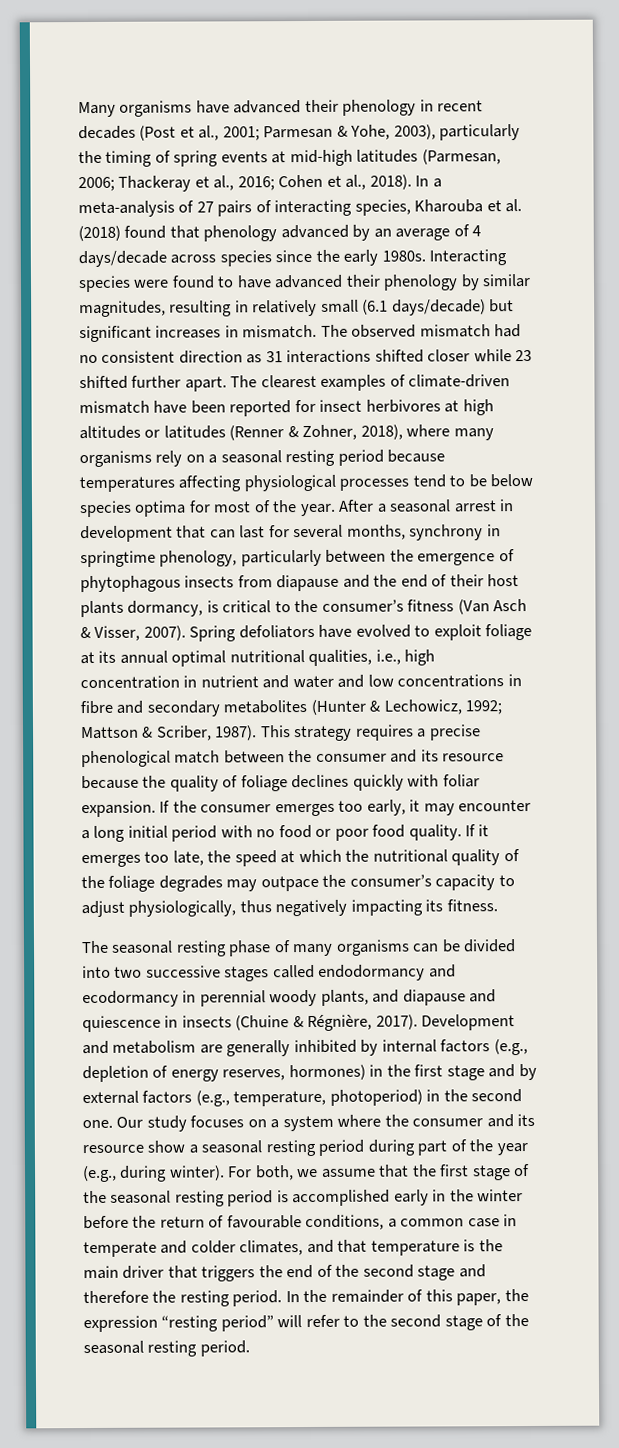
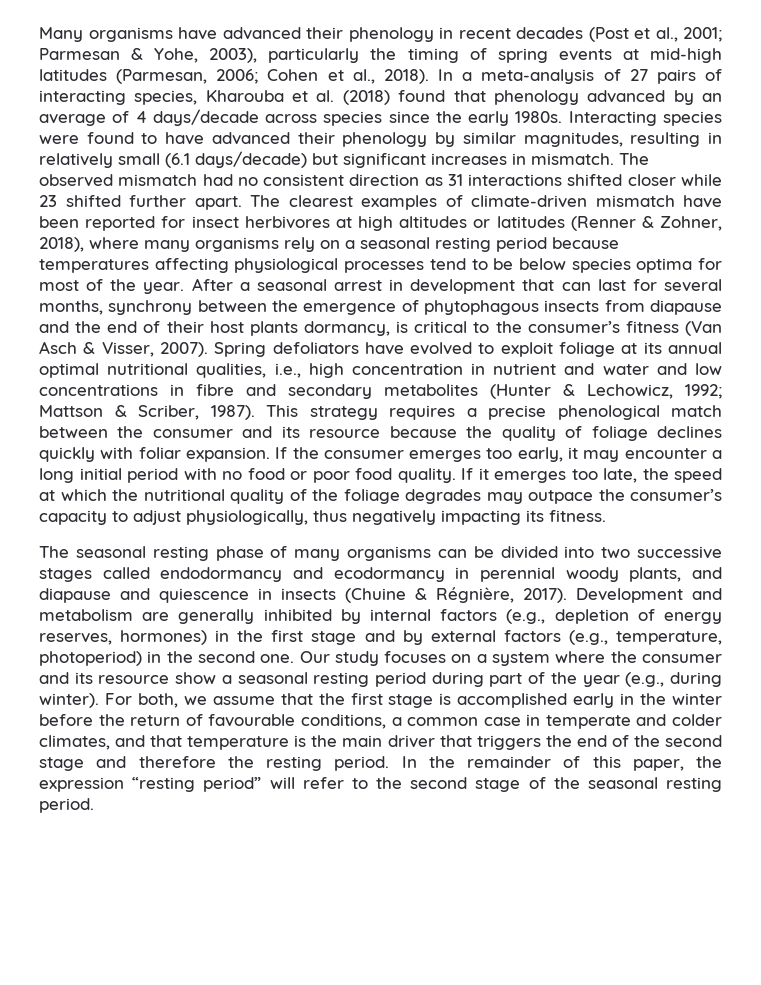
- Many organisms have advanced their phenology in recent decades (Post et al., 2001; Parmesan & Yohe, 2003), particularly the timing of spring events at mid-high latitudes (Parmesan, 2006; Thackeray et al., 2016; Cohen et al., 2018).
+ Many organisms have advanced their phenology in recent decades (Post et al., 2001; Parmesan & Yohe, 2003), particularly the timing of spring events at mid-high latitudes (Parmesan, 2006; Cohen et al., 2018).
- After a seasonal arrest in development that can last for several months, synchrony in springtime phenology, particularly between the emergence of phytophagous insects from diapause and the end of their host plants dormancy, is critical to the consumer’s fitness (Van Asch & Visser, 2007).
+ After a seasonal arrest in development that can last for several months, synchrony between the emergence of phytophagous insects from diapause and the end of their host plants dormancy, is critical to the consumer’s fitness (Van Asch & Visser, 2007).
- For both, we assume that the first stage of the seasonal resting period is accomplished early in the winter before the return of favourable conditions, a common case in temperate and colder climates, and that temperature is the main driver that triggers the end of the second stage and therefore the resting period.
+ For both, we assume that the first stage is accomplished early in the winter before the return of favourable conditions, a common case in temperate and colder climates, and that temperature is the main driver that triggers the end of the second stage and therefore the resting period.

